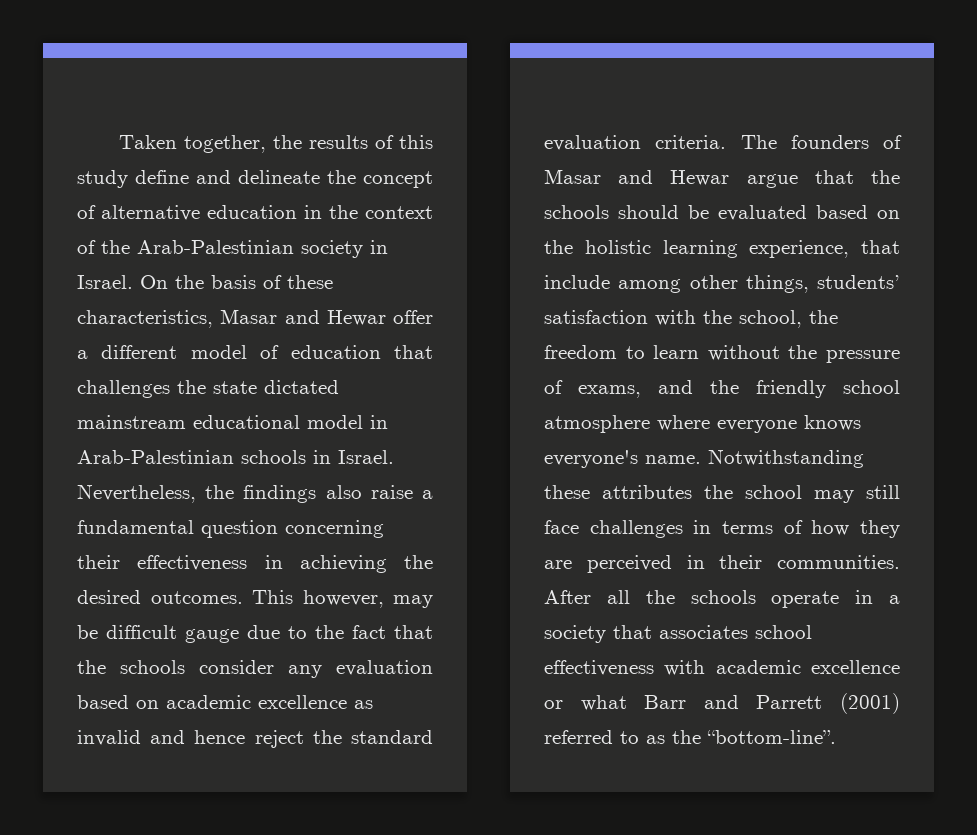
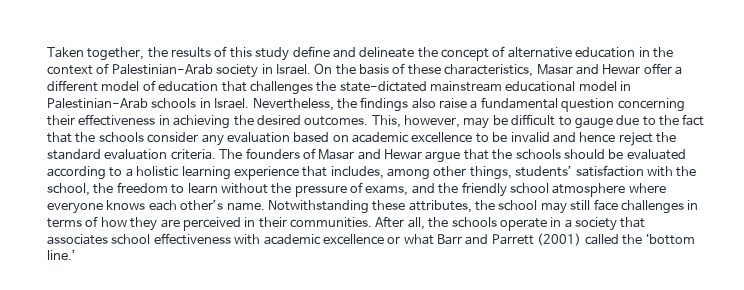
- Taken together, the results of this study define and delineate the concept of alternative education in the context of the Arab-Palestinian society in Israel.
+ Taken together, the results of this study define and delineate the concept of alternative education in the context of Palestinian-Arab society in Israel.
- On the basis of these characteristics, Masar and Hewar offer a different model of education that challenges the state dictated mainstream educational model in Arab-Palestinian schools in Israel.
+ On the basis of these characteristics, Masar and Hewar offer a different model of education that challenges the state-dictated mainstream educational model in Palestinian-Arab schools in Israel.
- This however, may be difficult gauge due to the fact that the schools consider any evaluation based on academic excellence as invalid and hence reject the standard evaluation criteria.
+ This, however, may be difficult to gauge due to the fact that the schools consider any evaluation based on academic excellence to be invalid and hence reject the standard evaluation criteria.
- The founders of Masar and Hewar argue that the schools should be evaluated based on the holistic learning experience, that include among other things, students’ satisfaction with the school, the freedom to learn without the pressure of exams, and the friendly school atmosphere where everyone knows everyone's name.
+ The founders of Masar and Hewar argue that the schools should be evaluated according to a holistic learning experience that includes, among other things, students’ satisfaction with the school, the freedom to learn without the pressure of exams, and the friendly school atmosphere where everyone knows each other’s name.
- Notwithstanding these attributes the school may still face challenges in terms of how they are perceived in their communities.
+ Notwithstanding these attributes, the school may still face challenges in terms of how they are perceived in their communities.
- After all the schools operate in a society that associates school effectiveness with academic excellence or what Barr and Parrett (2001) referred to as the “bottom-line”.
+ After all, the schools operate in a society that associates school effectiveness with academic excellence or what Barr and Parrett (2001) called the ‘bottom line.’

